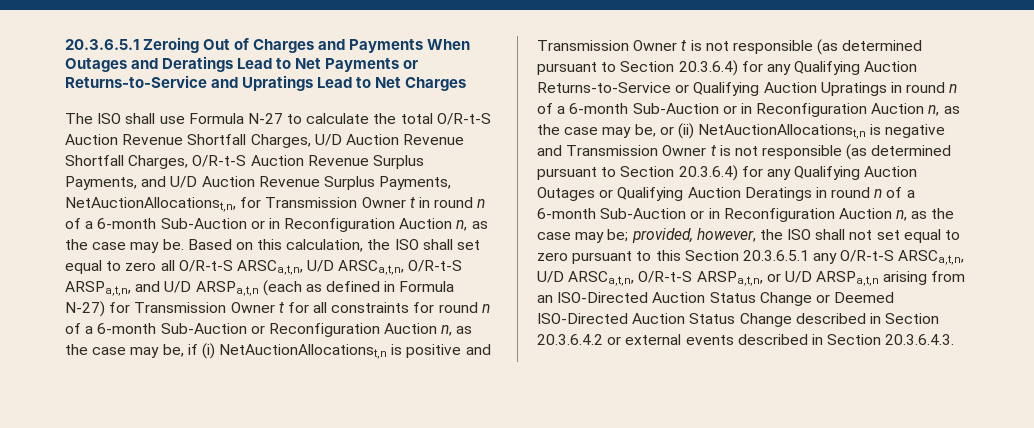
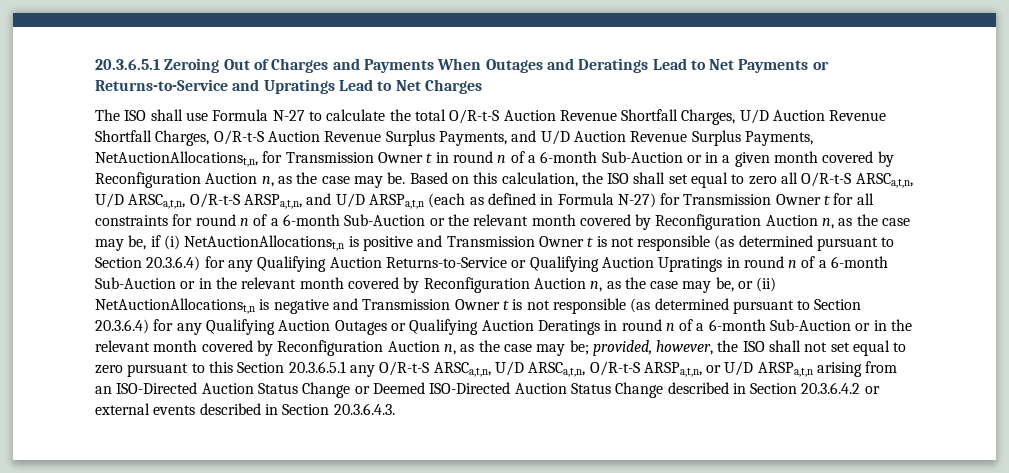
- The ISO shall use Formula N-27 to calculate the total O/R-t-S Auction Revenue Shortfall Charges, U/D Auction Revenue Shortfall Charges, O/R-t-S Auction Revenue Surplus Payments, and U/D Auction Revenue Surplus Payments, NetAuctionAllocationst,n, for Transmission Owner t in round n of a 6-month Sub-Auction or in Reconfiguration Auction n, as the case may be.
+ The ISO shall use Formula N-27 to calculate the total O/R-t-S Auction Revenue Shortfall Charges, U/D Auction Revenue Shortfall Charges, O/R-t-S Auction Revenue Surplus Payments, and U/D Auction Revenue Surplus Payments, NetAuctionAllocationst,n, for Transmission Owner t in round n of a 6-month Sub-Auction or in a given month covered by Reconfiguration Auction n, as the case may be.
- Based on this calculation, the ISO shall set equal to zero all O/R-t-S ARSCa,t,n, U/D ARSCa,t,n, O/R-t-S ARSPa,t,n, and U/D ARSPa,t,n (each as defined in Formula N-27) for Transmission Owner t for all constraints for round n of a 6-month Sub-Auction or Reconfiguration Auction n, as the case may be, if (i) NetAuctionAllocationst,n is positive and Transmission Owner t is not responsible (as determined pursuant to Section 20.3.6.4) for any Qualifying Auction Returns-to-Service or Qualifying Auction Upratings in round n of a 6-month Sub-Auction or in Reconfiguration Auction n, as the case may be, or (ii) NetAuctionAllocationst,n is negative and Transmission Owner t is not responsible (as determined pursuant to Section 20.3.6.4) for any Qualifying Auction Outages or Qualifying Auction Deratings in round n of a 6-month Sub-Auction or in Reconfiguration Auction n, as the case may be;
+ Based on this calculation, the ISO shall set equal to zero all O/R-t-S ARSCa,t,n, U/D ARSCa,t,n, O/R-t-S ARSPa,t,n, and U/D ARSPa,t,n (each as defined in Formula N-27) for Transmission Owner t for all constraints for round n of a 6-month Sub-Auction or the relevant month covered by Reconfiguration Auction n, as the case may be, if (i) NetAuctionAllocationst,n is positive and Transmission Owner t is not responsible (as determined pursuant to Section 20.3.6.4) for any Qualifying Auction Returns-to-Service or Qualifying Auction Upratings in round n of a 6-month Sub-Auction or in the relevant month covered by Reconfiguration Auction n, as the case may be, or (ii) NetAuctionAllocationst,n is negative and Transmission Owner t is not responsible (as determined pursuant to Section 20.3.6.4) for any Qualifying Auction Outages or Qualifying Auction Deratings in round n of a 6-month Sub-Auction or in the relevant month covered by Reconfiguration Auction n, as the case may be;

